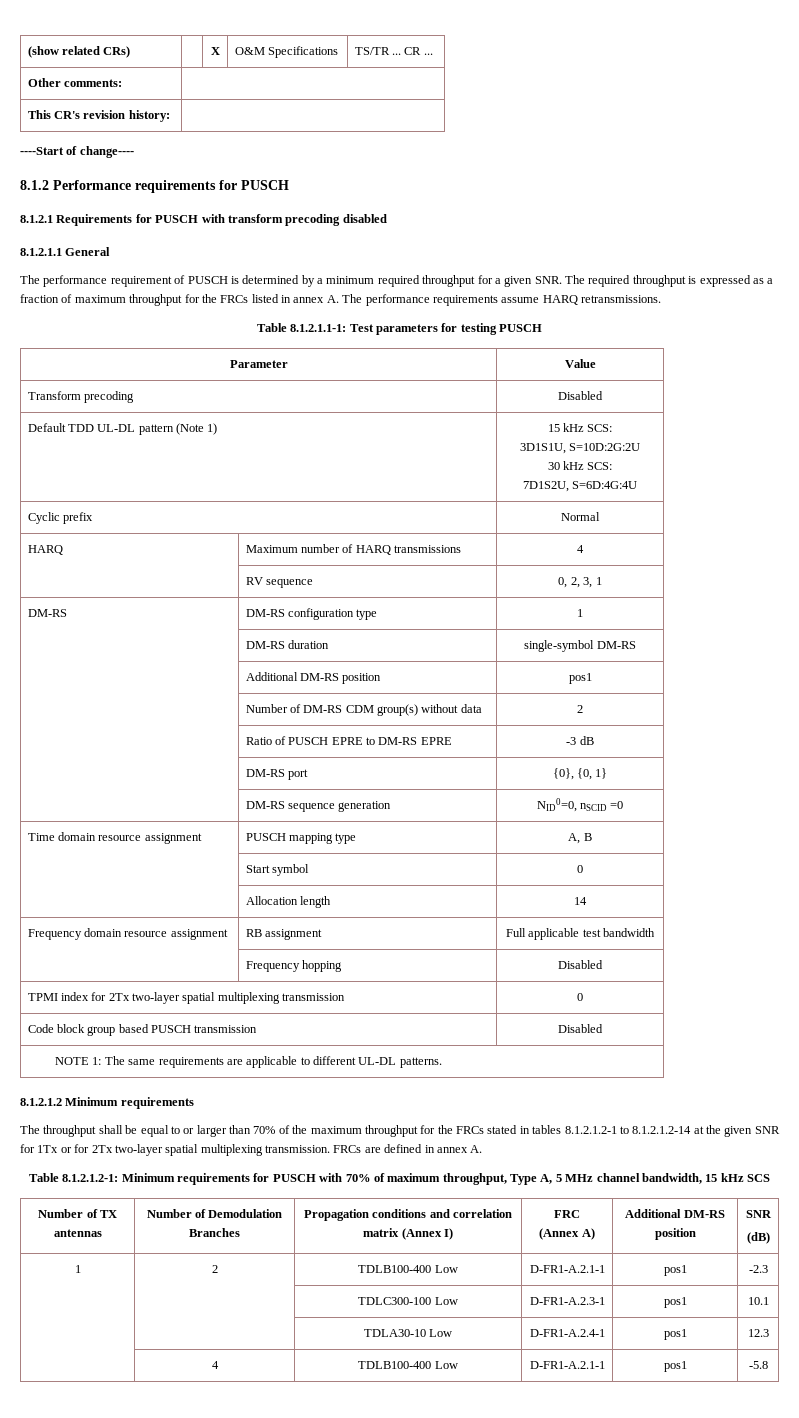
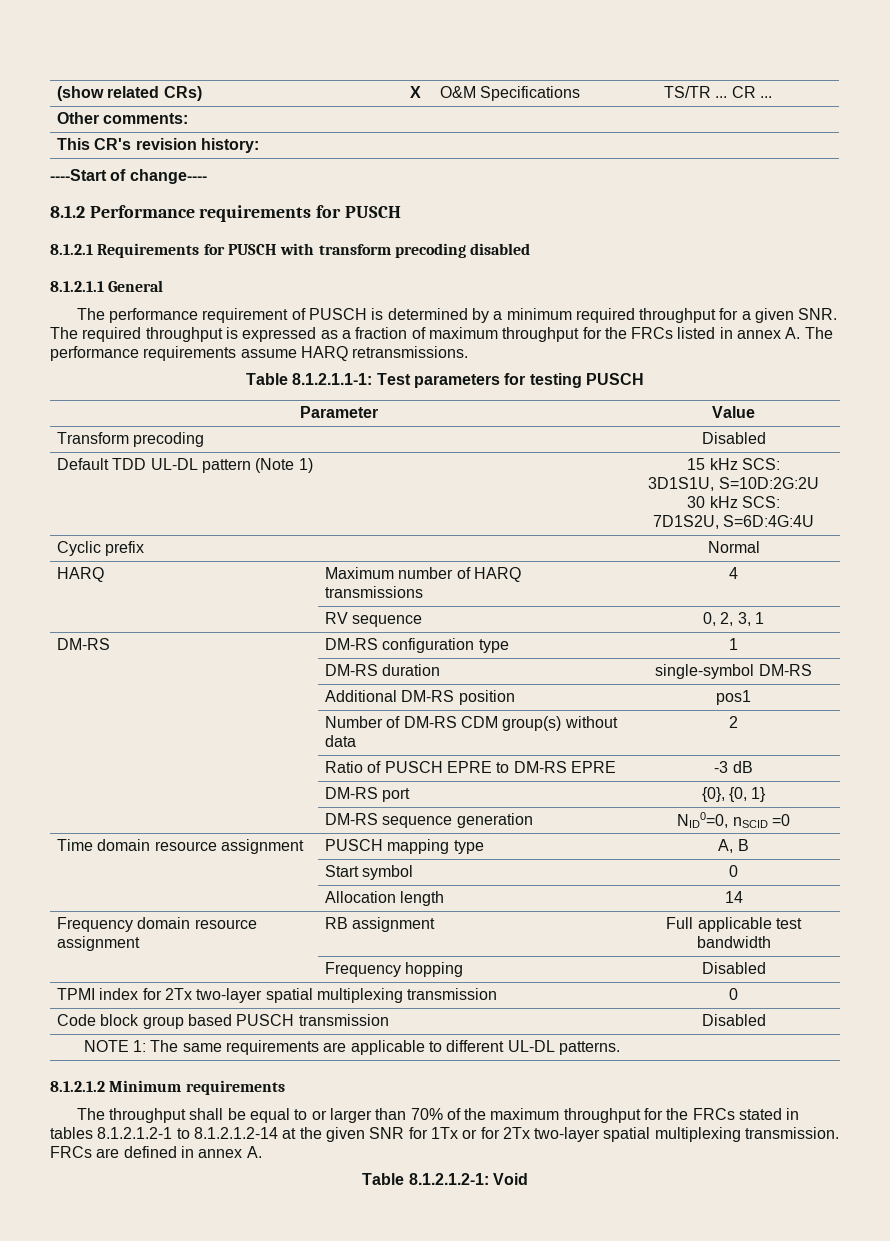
- Table 8.1.2.1.2-1: Minimum requirements for PUSCH with 70% of maximum throughput, Type A, 5 MHz channel bandwidth, 15 kHz SCS
- Number of TX antennas | Number of Demodulation Branches | Propagation conditions and correlation matrix (Annex I) | FRC
- (Annex A) | Additional DM-RS position | SNR
- (dB)
- 1 | 2 | TDLB100-400 Low | D-FR1-A.2.1-1 | pos1 | -2.3
- | | TDLC300-100 Low | D-FR1-A.2.3-1 | pos1 | 10.1
- | | TDLA30-10 Low | D-FR1-A.2.4-1 | pos1 | 12.3
- | 4 | TDLB100-400 Low | D-FR1-A.2.1-1 | pos1 | -5.8
+ Table 8.1.2.1.2-1: Void

